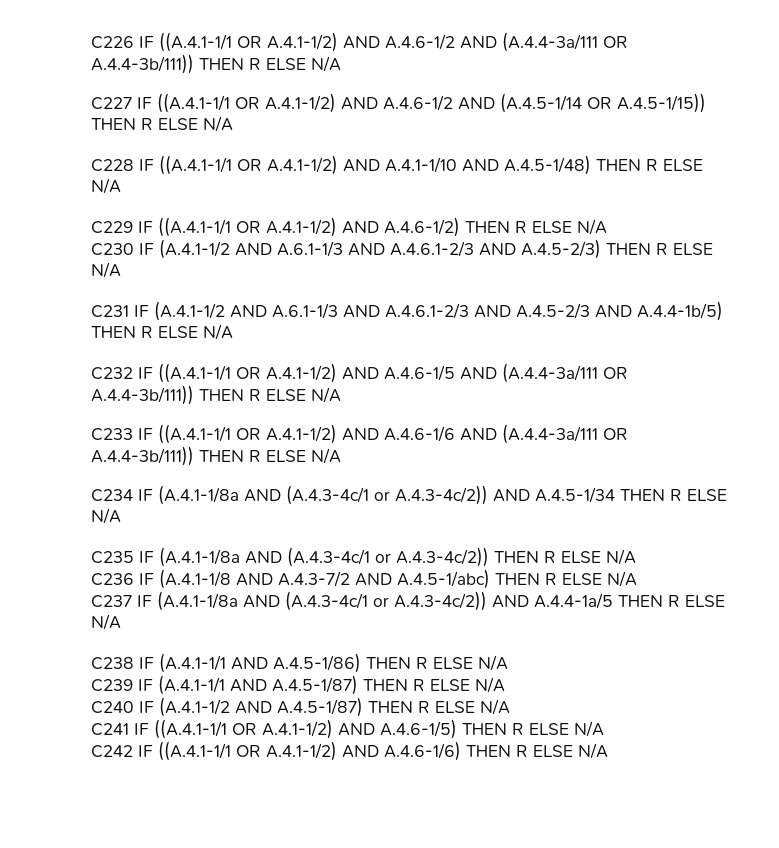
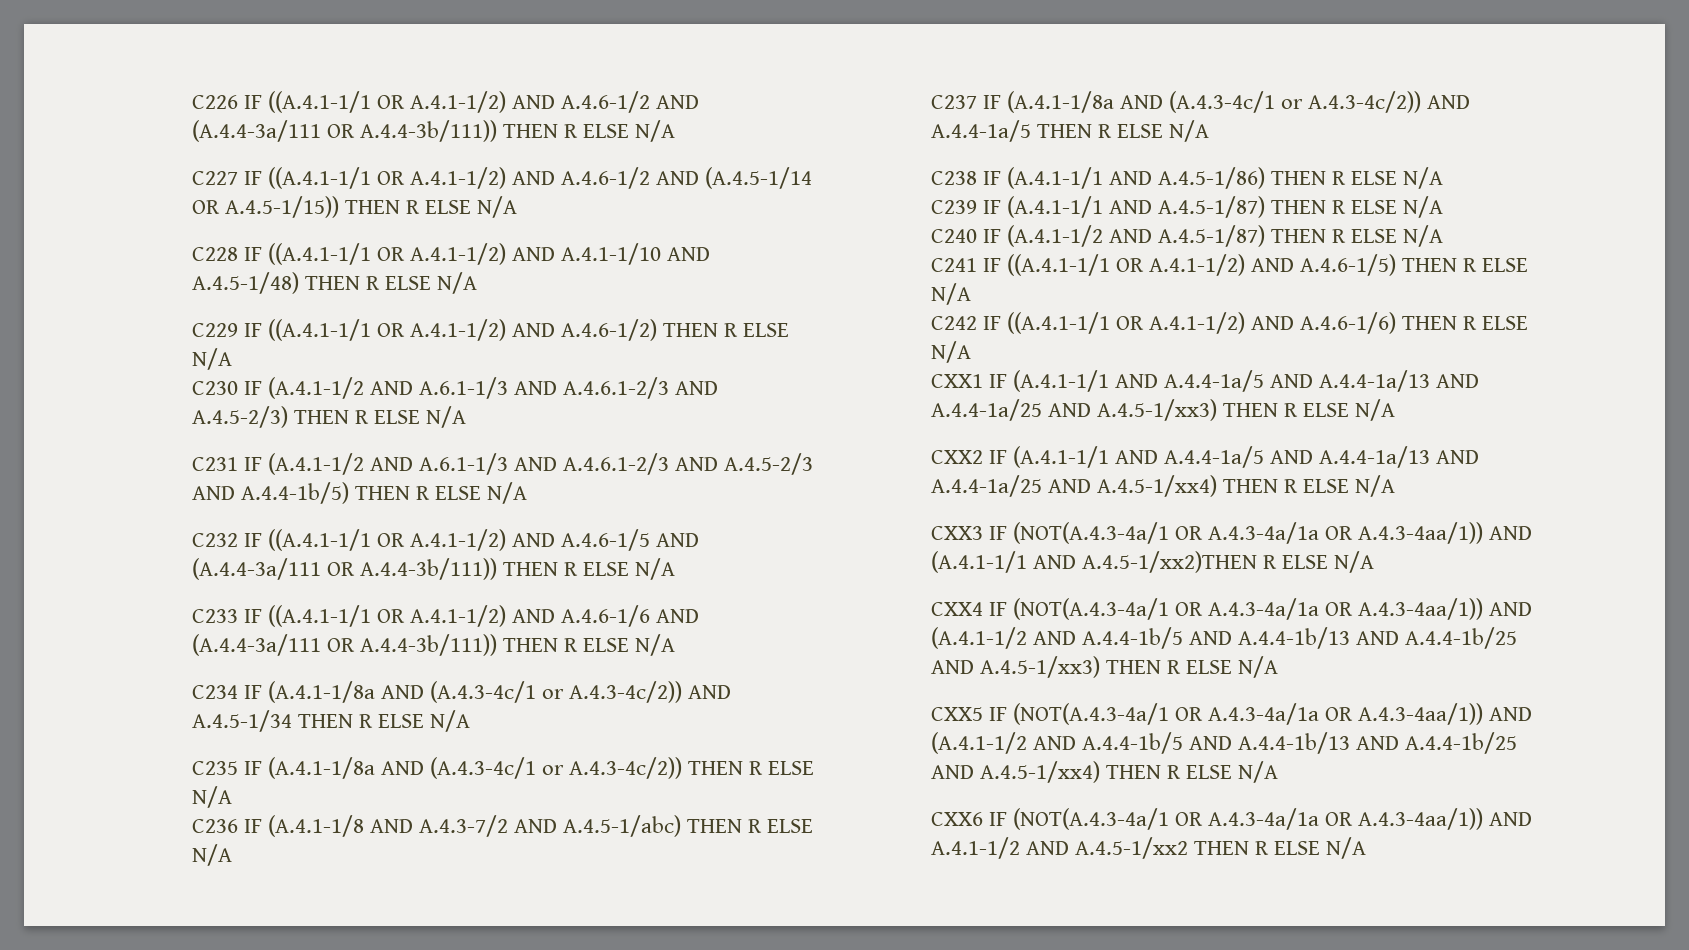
+ CXX1 IF (A.4.1-1/1 AND A.4.4-1a/5 AND A.4.4-1a/13 AND A.4.4-1a/25 AND A.4.5-1/xx3) THEN R ELSE N/A
+ CXX2 IF (A.4.1-1/1 AND A.4.4-1a/5 AND A.4.4-1a/13 AND A.4.4-1a/25 AND A.4.5-1/xx4) THEN R ELSE N/A
+ CXX3 IF (NOT(A.4.3-4a/1 OR A.4.3-4a/1a OR A.4.3-4aa/1)) AND (A.4.1-1/1 AND A.4.5-1/xx2)THEN R ELSE N/A
+ CXX4 IF (NOT(A.4.3-4a/1 OR A.4.3-4a/1a OR A.4.3-4aa/1)) AND (A.4.1-1/2 AND A.4.4-1b/5 AND A.4.4-1b/13 AND A.4.4-1b/25 AND A.4.5-1/xx3) THEN R ELSE N/A
+ CXX5 IF (NOT(A.4.3-4a/1 OR A.4.3-4a/1a OR A.4.3-4aa/1)) AND (A.4.1-1/2 AND A.4.4-1b/5 AND A.4.4-1b/13 AND A.4.4-1b/25 AND A.4.5-1/xx4) THEN R ELSE N/A
+ CXX6 IF (NOT(A.4.3-4a/1 OR A.4.3-4a/1a OR A.4.3-4aa/1)) AND A.4.1-1/2 AND A.4.5-1/xx2 THEN R ELSE N/A

